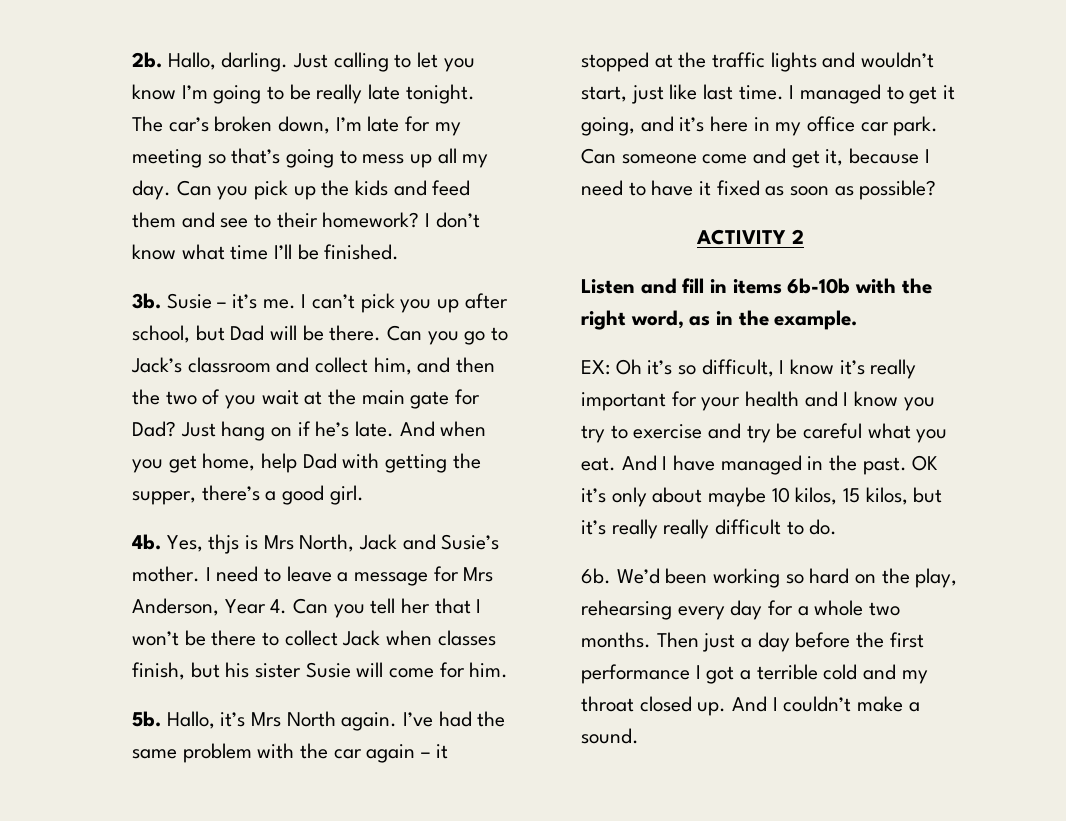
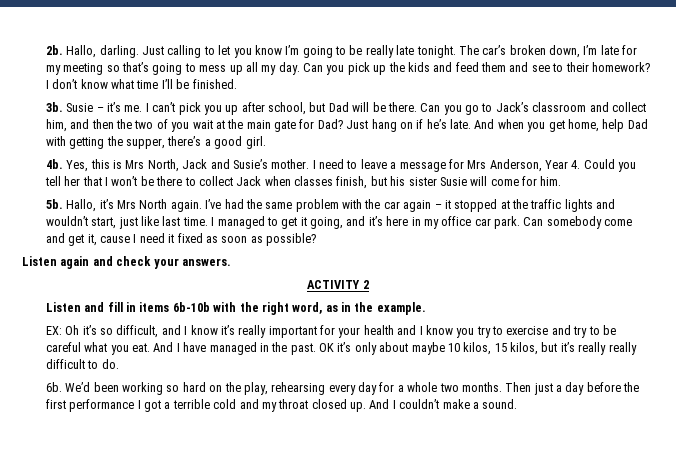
- Yes, thjs is Mrs North, Jack and Susie’s mother.
+ Yes, this is Mrs North, Jack and Susie’s mother.
- I need to leave a message for Mrs Anderson, Year 4. Can you tell her that I won’t be there to collect Jack when classes finish, but his sister Susie will come for him.
+ I need to leave a message for Mrs Anderson, Year 4. Could you tell her that I won’t be there to collect Jack when classes finish, but his sister Susie will come for him.
- Can someone come and get it, because I need to have it fixed as soon as possible?
+ Can somebody come and get it, cause I need it fixed as soon as possible?
+ Listen again and check your answers.
- EX: Oh it’s so difficult, I know it’s really important for your health and I know you try to exercise and try be careful what you eat.
+ EX: Oh it’s so difficult, and I know it’s really important for your health and I know you try to exercise and try to be careful what you eat.

